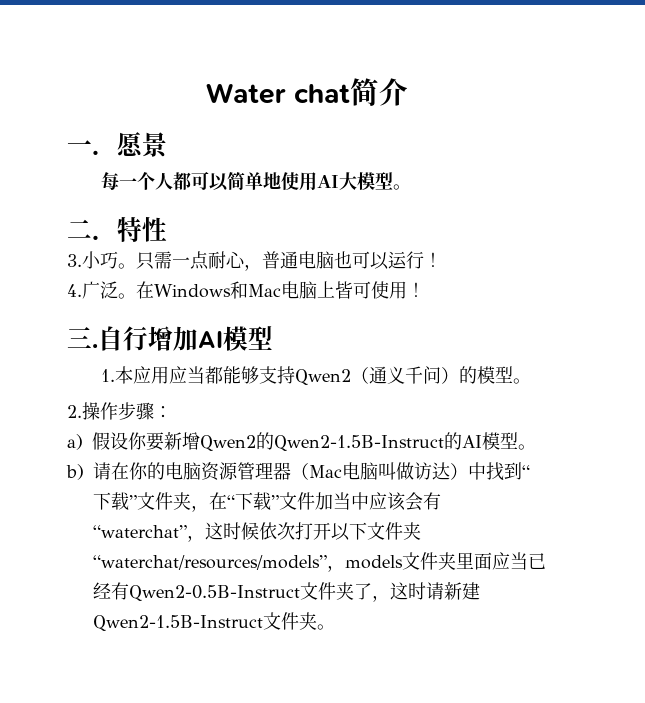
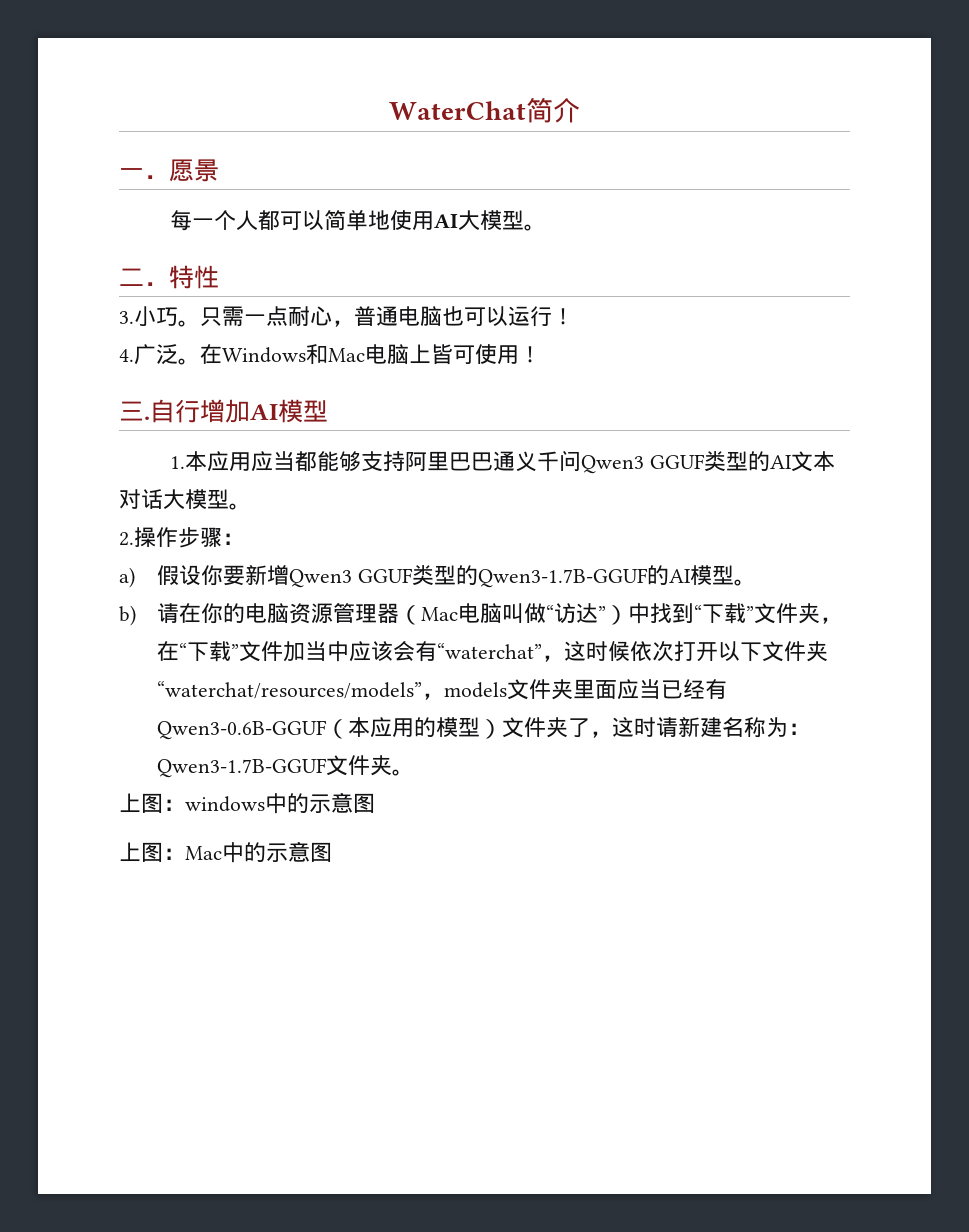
- Water chat简介
+ WaterChat简介
- 1.本应用应当都能够支持Qwen2（通义千问）的模型。
+ 1.本应用应当都能够支持阿里巴巴通义千问Qwen3 GGUF类型的AI文本对话大模型。
- a)假设你要新增Qwen2的Qwen2-1.5B-Instruct的AI模型。
+ a)假设你要新增Qwen3 GGUF类型的Qwen3-1.7B-GGUF的AI模型。
- b)请在你的电脑资源管理器（Mac电脑叫做访达）中找到“下载”文件夹，在“下载”文件加当中应该会有“waterchat”，这时候依次打开以下文件夹“waterchat/resources/models”，models文件夹里面应当已经有Qwen2-0.5B-Instruct文件夹了，这时请新建Qwen2-1.5B-Instruct文件夹。
+ b)请在你的电脑资源管理器（Mac电脑叫做“访达”）中找到“下载”文件夹，在“下载”文件加当中应该会有“waterchat”，这时候依次打开以下文件夹“waterchat/resources/models”，models文件夹里面应当已经有Qwen3-0.6B-GGUF（本应用的模型）文件夹了，这时请新建名称为：Qwen3-1.7B-GGUF文件夹。
+ 上图：windows中的示意图
+ 上图：Mac中的示意图

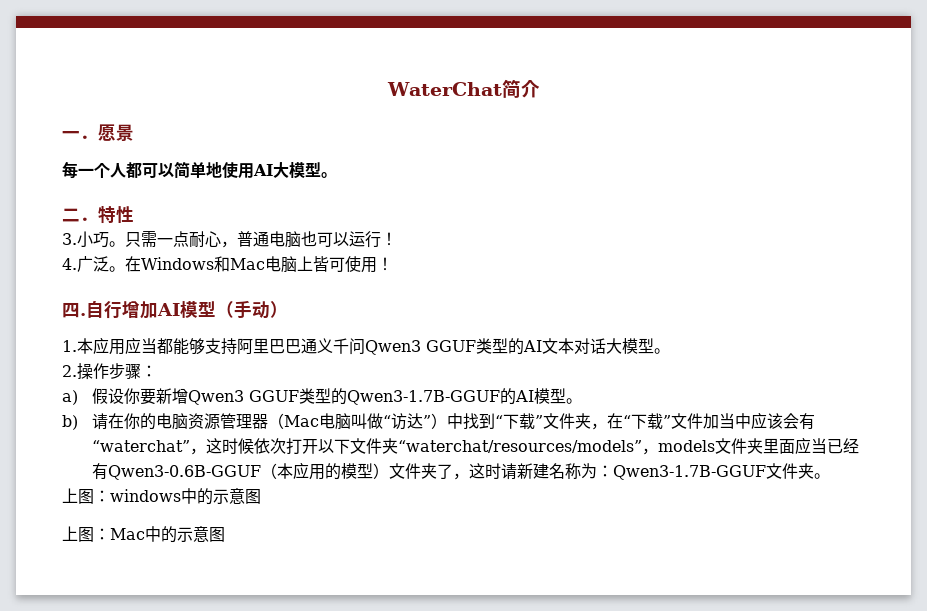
- 三.
+ 四.
- 自行增加AI模型
+ 自行增加AI模型（手动）

